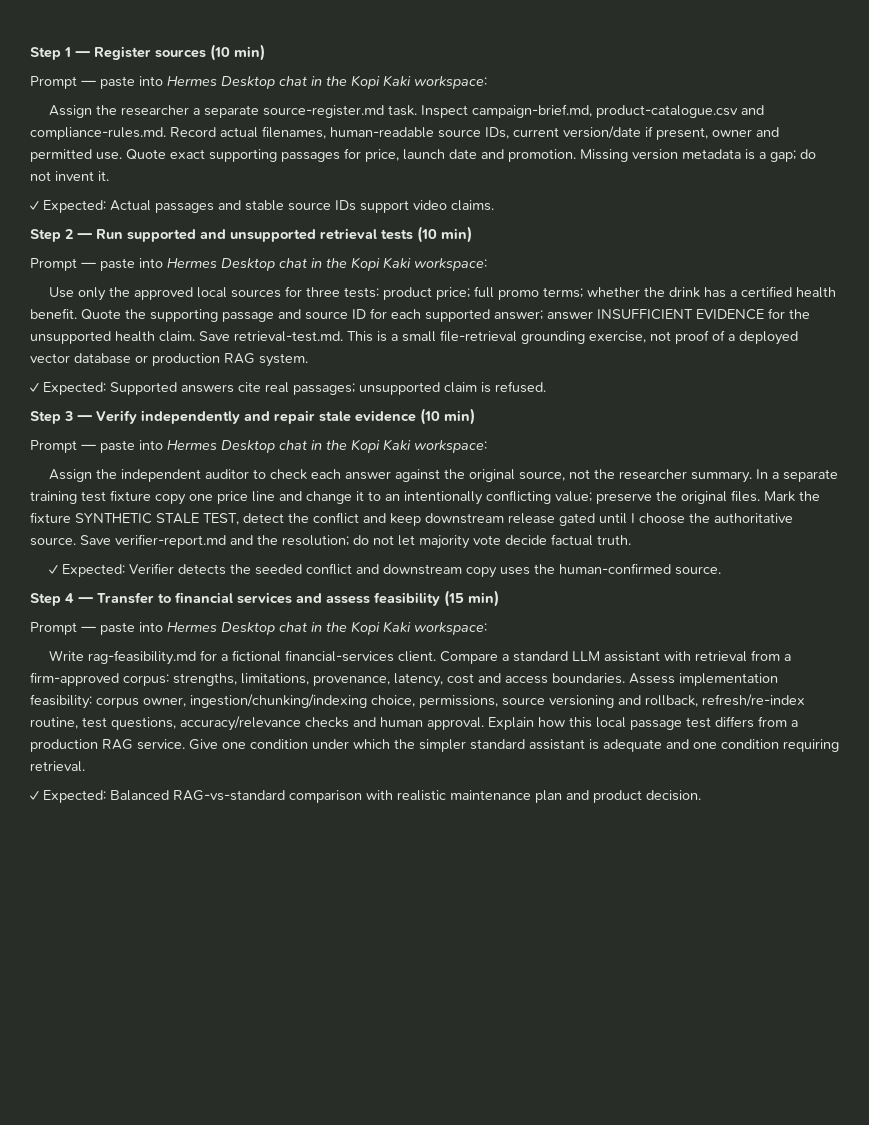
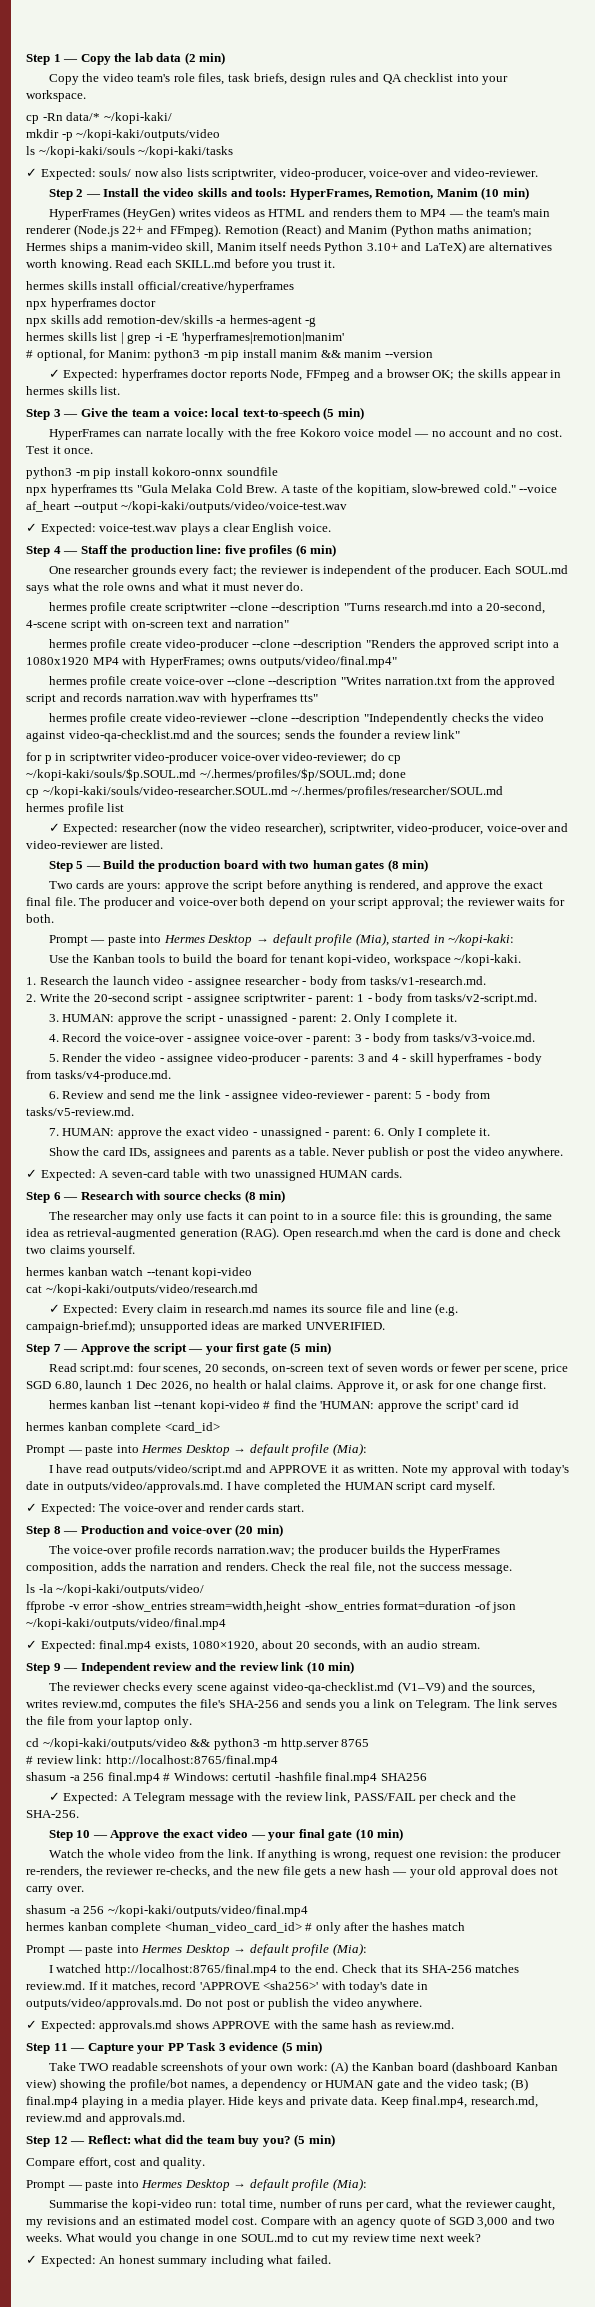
- Step 1 — Register sources (10 min)
- Prompt — paste into Hermes Desktop chat in the Kopi Kaki workspace:
- Assign the researcher a separate source-register.md task. Inspect campaign-brief.md, product-catalogue.csv and compliance-rules.md. Record actual filenames, human-readable source IDs, current version/date if present, owner and permitted use. Quote exact supporting passages for price, launch date and promotion. Missing version metadata is a gap; do not invent it.
- ✓ Expected: Actual passages and stable source IDs support video claims.
- Step 2 — Run supported and unsupported retrieval tests (10 min)
- Prompt — paste into Hermes Desktop chat in the Kopi Kaki workspace:
- Use only the approved local sources for three tests: product price; full promo terms; whether the drink has a certified health benefit. Quote the supporting passage and source ID for each supported answer; answer INSUFFICIENT EVIDENCE for the unsupported health claim. Save retrieval-test.md. This is a small file-retrieval grounding exercise, not proof of a deployed vector database or production RAG system.
- ✓ Expected: Supported answers cite real passages; unsupported claim is refused.
- Step 3 — Verify independently and repair stale evidence (10 min)
- Prompt — paste into Hermes Desktop chat in the Kopi Kaki workspace:
- Assign the independent auditor to check each answer against the original source, not the researcher summary. In a separate training test fixture copy one price line and change it to an intentionally conflicting value; preserve the original files. Mark the fixture SYNTHETIC STALE TEST, detect the conflict and keep downstream release gated until I choose the authoritative source. Save verifier-report.md and the resolution; do not let majority vote decide factual truth.
- ✓ Expected: Verifier detects the seeded conflict and downstream copy uses the human-confirmed source.
- Step 4 — Transfer to financial services and assess feasibility (15 min)
- Prompt — paste into Hermes Desktop chat in the Kopi Kaki workspace:
- Write rag-feasibility.md for a fictional financial-services client. Compare a standard LLM assistant with retrieval from a firm-approved corpus: strengths, limitations, provenance, latency, cost and access boundaries. Assess implementation feasibility: corpus owner, ingestion/chunking/indexing choice, permissions, source versioning and rollback, refresh/re-index routine, test questions, accuracy/relevance checks and human approval. Explain how this local passage test differs from a production RAG service. Give one condition under which the simpler standard assistant is adequate and one condition requiring retrieval.
- ✓ Expected: Balanced RAG-vs-standard comparison with realistic maintenance plan and product decision.
+ Step 1 — Copy the lab data (2 min)
+ Copy the video team's role files, task briefs, design rules and QA checklist into your workspace.
+ cp -Rn data/* ~/kopi-kaki/
+ mkdir -p ~/kopi-kaki/outputs/video
+ ls ~/kopi-kaki/souls ~/kopi-kaki/tasks
+ ✓ Expected: souls/ now also lists scriptwriter, video-producer, voice-over and video-reviewer.
+ Step 2 — Install the video skills and tools: HyperFrames, Remotion, Manim (10 min)
+ HyperFrames (HeyGen) writes videos as HTML and renders them to MP4 — the team's main renderer (Node.js 22+ and FFmpeg). Remotion (React) and Manim (Python maths animation; Hermes ships a manim-video skill, Manim itself needs Python 3.10+ and LaTeX) are alternatives worth knowing. Read each SKILL.md before you trust it.
+ hermes skills install official/creative/hyperframes
+ npx hyperframes doctor
+ npx skills add remotion-dev/skills -a hermes-agent -g
+ hermes skills list | grep -i -E 'hyperframes|remotion|manim'
+ # optional, for Manim: python3 -m pip install manim && manim --version
+ ✓ Expected: hyperframes doctor reports Node, FFmpeg and a browser OK; the skills appear in hermes skills list.
+ Step 3 — Give the team a voice: local text-to-speech (5 min)
+ HyperFrames can narrate locally with the free Kokoro voice model — no account and no cost. Test it once.
+ python3 -m pip install kokoro-onnx soundfile
+ npx hyperframes tts "Gula Melaka Cold Brew. A taste of the kopitiam, slow-brewed cold." --voice af_heart --output ~/kopi-kaki/outputs/video/voice-test.wav
+ ✓ Expected: voice-test.wav plays a clear English voice.
+ Step 4 — Staff the production line: five profiles (6 min)
+ One researcher grounds every fact; the reviewer is independent of the producer. Each SOUL.md says what the role owns and what it must never do.
+ hermes profile create scriptwriter --clone --description "Turns research.md into a 20-second, 4-scene script with on-screen text and narration"
+ hermes profile create video-producer --clone --description "Renders the approved script into a 1080x1920 MP4 with HyperFrames; owns outputs/video/final.mp4"
+ hermes profile create voice-over --clone --description "Writes narration.txt from the approved script and records narration.wav with hyperframes tts"
+ hermes profile create video-reviewer --clone --description "Independently checks the video against video-qa-checklist.md and the sources; sends the founder a review link"
+ for p in scriptwriter video-producer voice-over video-reviewer; do cp ~/kopi-kaki/souls/$p.SOUL.md ~/.hermes/profiles/$p/SOUL.md; done
+ cp ~/kopi-kaki/souls/video-researcher.SOUL.md ~/.hermes/profiles/researcher/SOUL.md
+ hermes profile list
+ ✓ Expected: researcher (now the video researcher), scriptwriter, video-producer, voice-over and video-reviewer are listed.
+ Step 5 — Build the production board with two human gates (8 min)
+ Two cards are yours: approve the script before anything is rendered, and approve the exact final file. The producer and voice-over both depend on your script approval; the reviewer waits for both.
+ Prompt — paste into Hermes Desktop → default profile (Mia), started in ~/kopi-kaki:
+ Use the Kanban tools to build the board for tenant kopi-video, workspace ~/kopi-kaki.
+ 1. Research the launch video - assignee researcher - body from tasks/v1-research.md.
+ 2. Write the 20-second script - assignee scriptwriter - parent: 1 - body from tasks/v2-script.md.
+ 3. HUMAN: approve the script - unassigned - parent: 2. Only I complete it.
+ 4. Record the voice-over - assignee voice-over - parent: 3 - body from tasks/v3-voice.md.
+ 5. Render the video - assignee video-producer - parents: 3 and 4 - skill hyperframes - body from tasks/v4-produce.md.
+ 6. Review and send me the link - assignee video-reviewer - parent: 5 - body from tasks/v5-review.md.
+ 7. HUMAN: approve the exact video - unassigned - parent: 6. Only I complete it.
+ Show the card IDs, assignees and parents as a table. Never publish or post the video anywhere.
+ ✓ Expected: A seven-card table with two unassigned HUMAN cards.
+ Step 6 — Research with source checks (8 min)
+ The researcher may only use facts it can point to in a source file: this is grounding, the same idea as retrieval-augmented generation (RAG). Open research.md when the card is done and check two claims yourself.
+ hermes kanban watch --tenant kopi-video
+ cat ~/kopi-kaki/outputs/video/research.md
+ ✓ Expected: Every claim in research.md names its source file and line (e.g. campaign-brief.md); unsupported ideas are marked UNVERIFIED.
+ Step 7 — Approve the script — your first gate (5 min)
+ Read script.md: four scenes, 20 seconds, on-screen text of seven words or fewer per scene, price SGD 6.80, launch 1 Dec 2026, no health or halal claims. Approve it, or ask for one change first.
+ hermes kanban list --tenant kopi-video # find the 'HUMAN: approve the script' card id
+ hermes kanban complete <card_id>
+ Prompt — paste into Hermes Desktop → default profile (Mia):
+ I have read outputs/video/script.md and APPROVE it as written. Note my approval with today's date in outputs/video/approvals.md. I have completed the HUMAN script card myself.
+ ✓ Expected: The voice-over and render cards start.
+ Step 8 — Production and voice-over (20 min)
+ The voice-over profile records narration.wav; the producer builds the HyperFrames composition, adds the narration and renders. Check the real file, not the success message.
+ ls -la ~/kopi-kaki/outputs/video/
+ ffprobe -v error -show_entries stream=width,height -show_entries format=duration -of json ~/kopi-kaki/outputs/video/final.mp4
+ ✓ Expected: final.mp4 exists, 1080×1920, about 20 seconds, with an audio stream.
+ Step 9 — Independent review and the review link (10 min)
+ The reviewer checks every scene against video-qa-checklist.md (V1–V9) and the sources, writes review.md, computes the file's SHA-256 and sends you a link on Telegram. The link serves the file from your laptop only.
+ cd ~/kopi-kaki/outputs/video && python3 -m http.server 8765
+ # review link: http://localhost:8765/final.mp4
+ shasum -a 256 final.mp4 # Windows: certutil -hashfile final.mp4 SHA256
+ ✓ Expected: A Telegram message with the review link, PASS/FAIL per check and the SHA-256.
+ Step 10 — Approve the exact video — your final gate (10 min)
+ Watch the whole video from the link. If anything is wrong, request one revision: the producer re-renders, the reviewer re-checks, and the new file gets a new hash — your old approval does not carry over.
+ shasum -a 256 ~/kopi-kaki/outputs/video/final.mp4
+ hermes kanban complete <human_video_card_id> # only after the hashes match
+ Prompt — paste into Hermes Desktop → default profile (Mia):
+ I watched http://localhost:8765/final.mp4 to the end. Check that its SHA-256 matches review.md. If it matches, record 'APPROVE <sha256>' with today's date in outputs/video/approvals.md. Do not post or publish the video anywhere.
+ ✓ Expected: approvals.md shows APPROVE with the same hash as review.md.
+ Step 11 — Capture your PP Task 3 evidence (5 min)
+ Take TWO readable screenshots of your own work: (A) the Kanban board (dashboard Kanban view) showing the profile/bot names, a dependency or HUMAN gate and the video task; (B) final.mp4 playing in a media player. Hide keys and private data. Keep final.mp4, research.md, review.md and approvals.md.
+ Step 12 — Reflect: what did the team buy you? (5 min)
+ Compare effort, cost and quality.
+ Prompt — paste into Hermes Desktop → default profile (Mia):
+ Summarise the kopi-video run: total time, number of runs per card, what the reviewer caught, my revisions and an estimated model cost. Compare with an agency quote of SGD 3,000 and two weeks. What would you change in one SOUL.md to cut my review time next week?
+ ✓ Expected: An honest summary including what failed.

